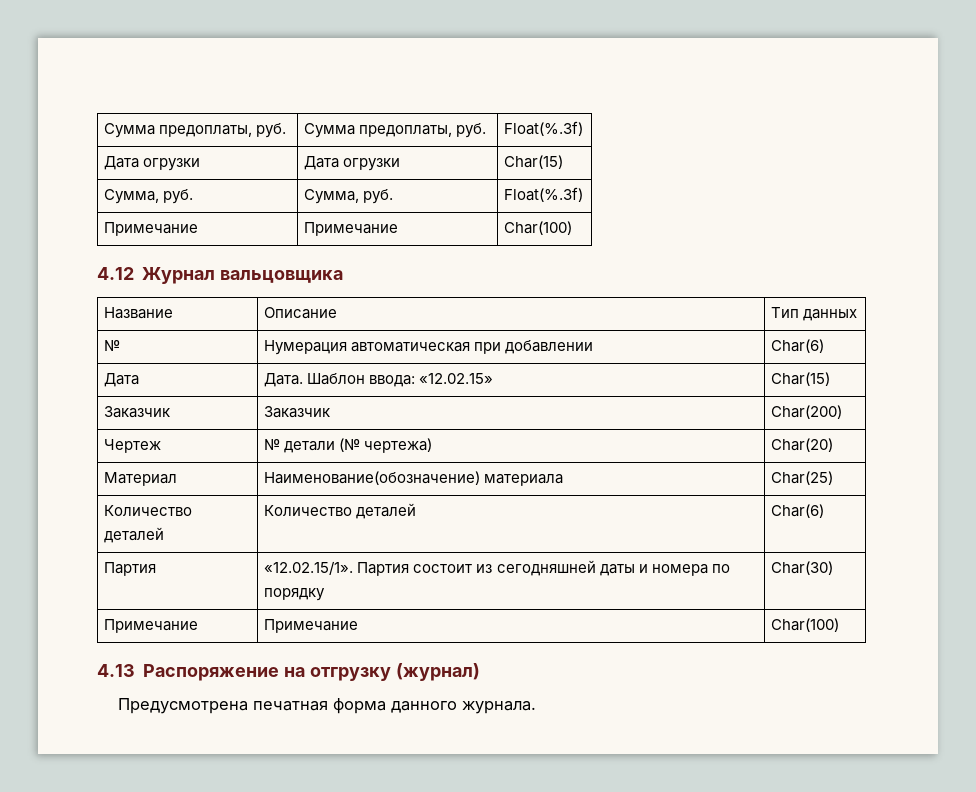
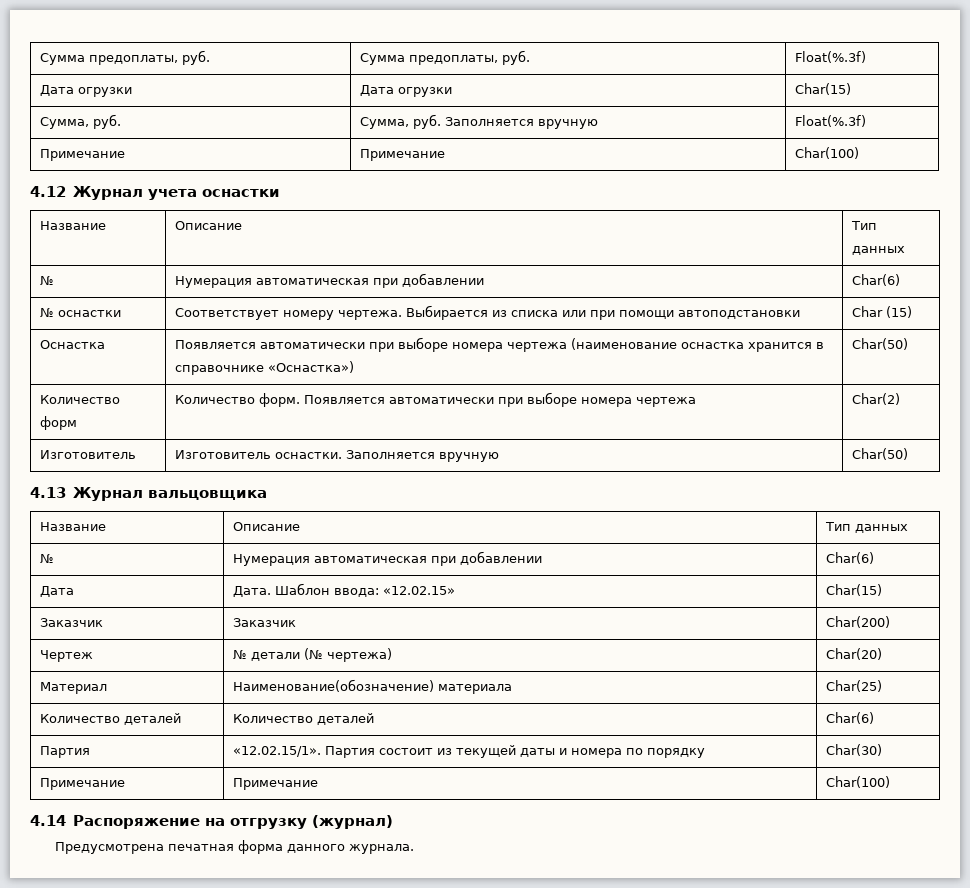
- Сумма, руб. | Сумма, руб. | Float(%.3f)
+ Сумма, руб. | Сумма, руб. Заполняется вручную | Float(%.3f)
- 4.12 Журнал вальцовщика
+ 4.12 Журнал учета оснастки
+ Название | Описание | Тип данных
+ № | Нумерация автоматическая при добавлении | Char(6)
+ № оснастки | Соответствует номеру чертежа. Выбирается из списка или при помощи автоподстановки | Char (15)
+ Оснастка | Появляется автоматически при выборе номера чертежа (наименование оснастка хранится в справочнике «Оснастка») | Char(50)
+ Количество форм | Количество форм. Появляется автоматически при выборе номера чертежа | Char(2)
+ Изготовитель | Изготовитель оснастки. Заполняется вручную | Char(50)
+ 4.13 Журнал вальцовщика
- Партия | «12.02.15/1». Партия состоит из сегодняшней даты и номера по порядку | Char(30)
+ Партия | «12.02.15/1». Партия состоит из текущей даты и номера по порядку | Char(30)
- 4.13 Распоряжение на отгрузку (журнал)
+ 4.14 Распоряжение на отгрузку (журнал)

